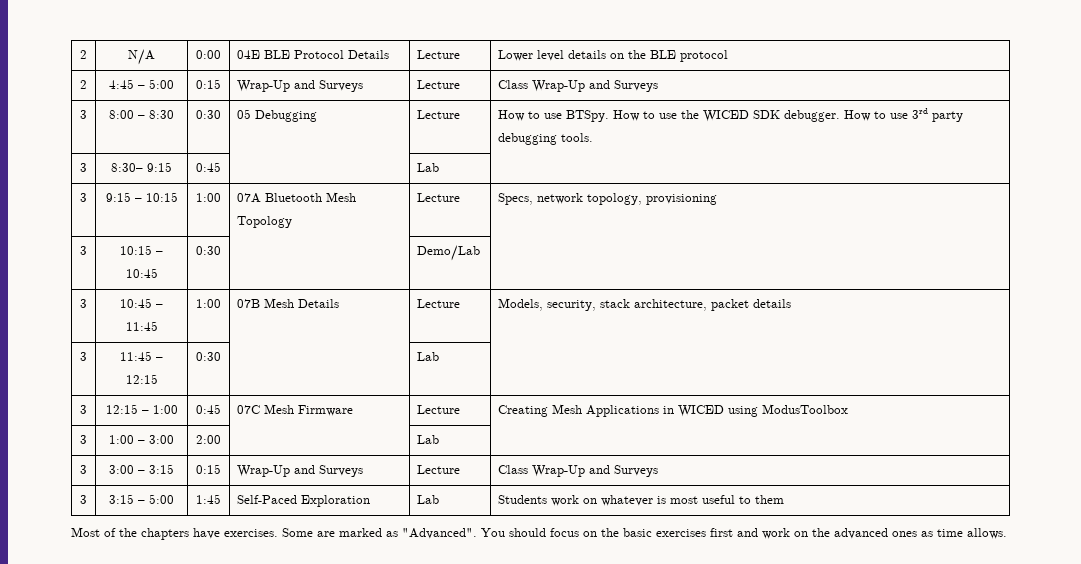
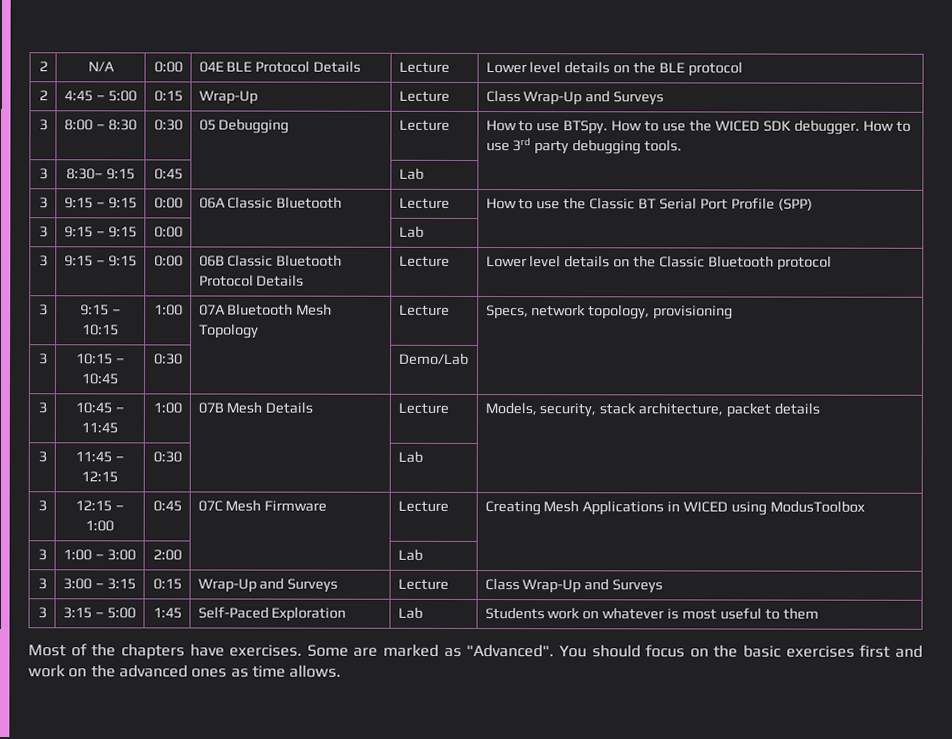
- 2 | 4:45 – 5:00 | 0:15 | Wrap-Up and Surveys | Lecture | Class Wrap-Up and Surveys
+ 2 | 4:45 – 5:00 | 0:15 | Wrap-Up | Lecture | Class Wrap-Up and Surveys
+ 3 | 9:15 – 9:15 | 0:00 | 06A Classic Bluetooth | Lecture | How to use the Classic BT Serial Port Profile (SPP)
+ 3 | 9:15 – 9:15 | 0:00 | | Lab |
+ 3 | 9:15 – 9:15 | 0:00 | 06B Classic Bluetooth Protocol Details | Lecture | Lower level details on the Classic Bluetooth protocol

